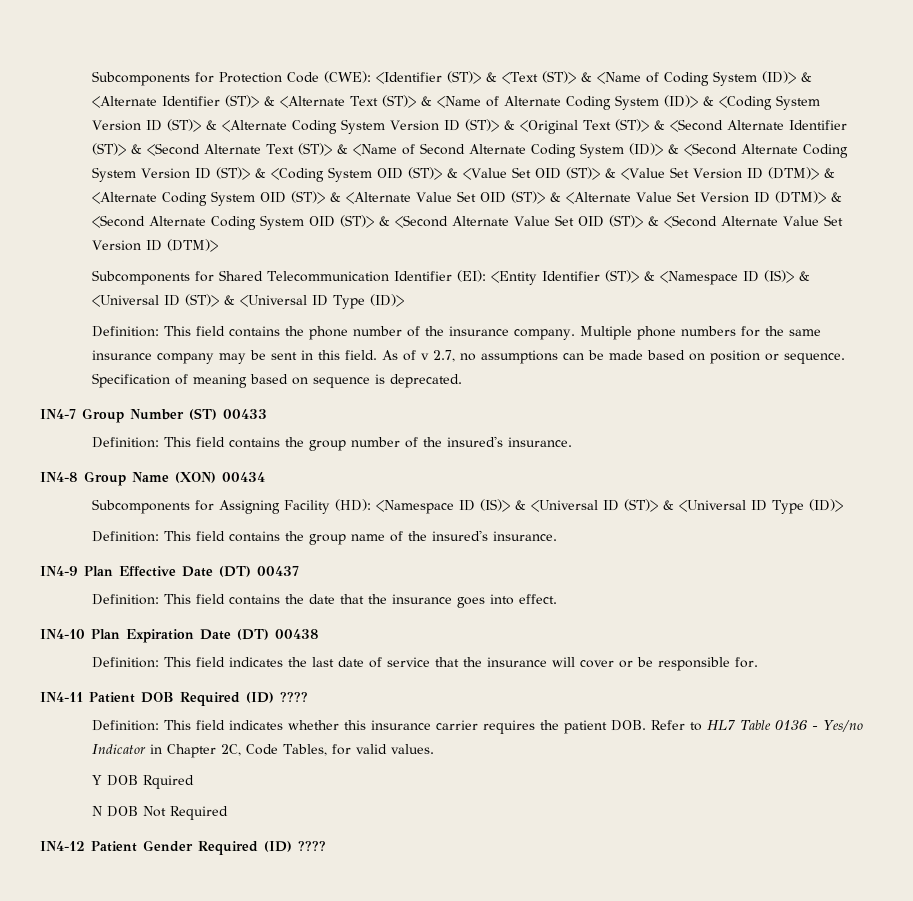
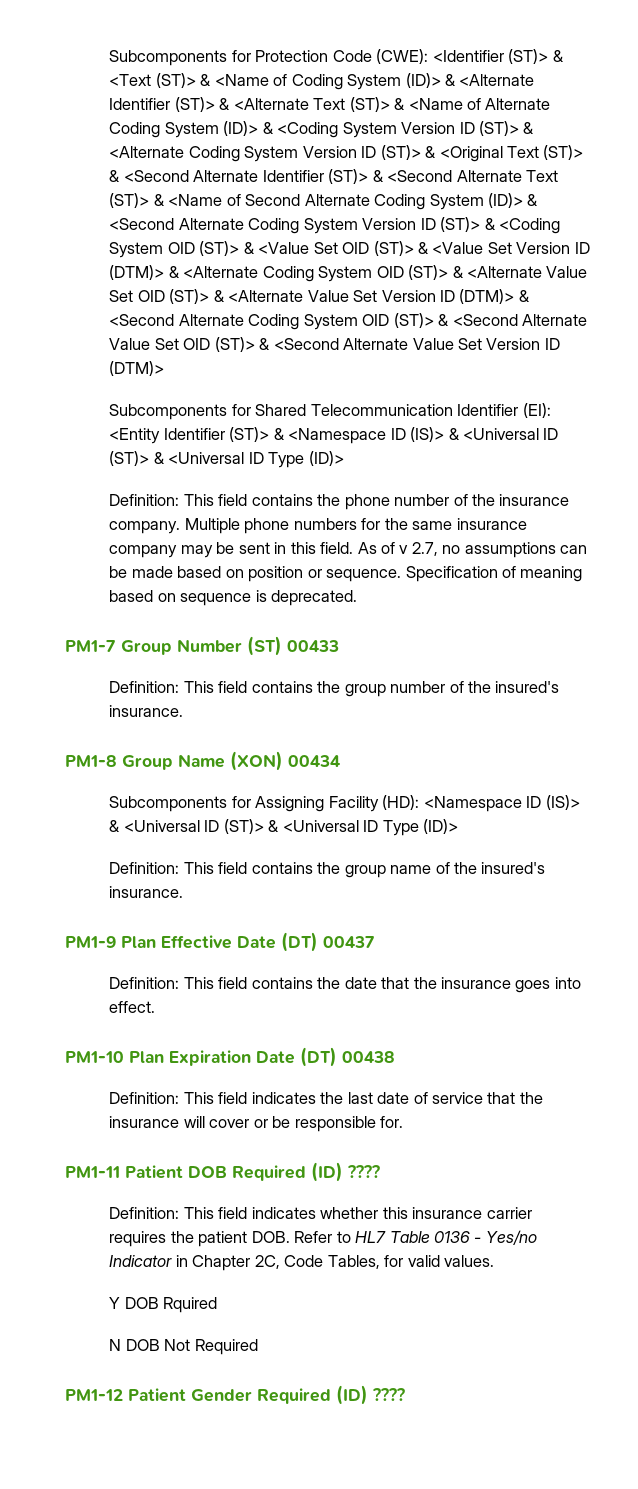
- IN4-7 Group Number (ST) 00433
+ PM1-7 Group Number (ST) 00433
- IN4-8 Group Name (XON) 00434
+ PM1-8 Group Name (XON) 00434
- IN4-9 Plan Effective Date (DT) 00437
+ PM1-9 Plan Effective Date (DT) 00437
- IN4-10 Plan Expiration Date (DT) 00438
+ PM1-10 Plan Expiration Date (DT) 00438
- IN4-11 Patient DOB Required (ID) ????
+ PM1-11 Patient DOB Required (ID) ????
- IN4-12 Patient Gender Required (ID) ????
+ PM1-12 Patient Gender Required (ID) ????

